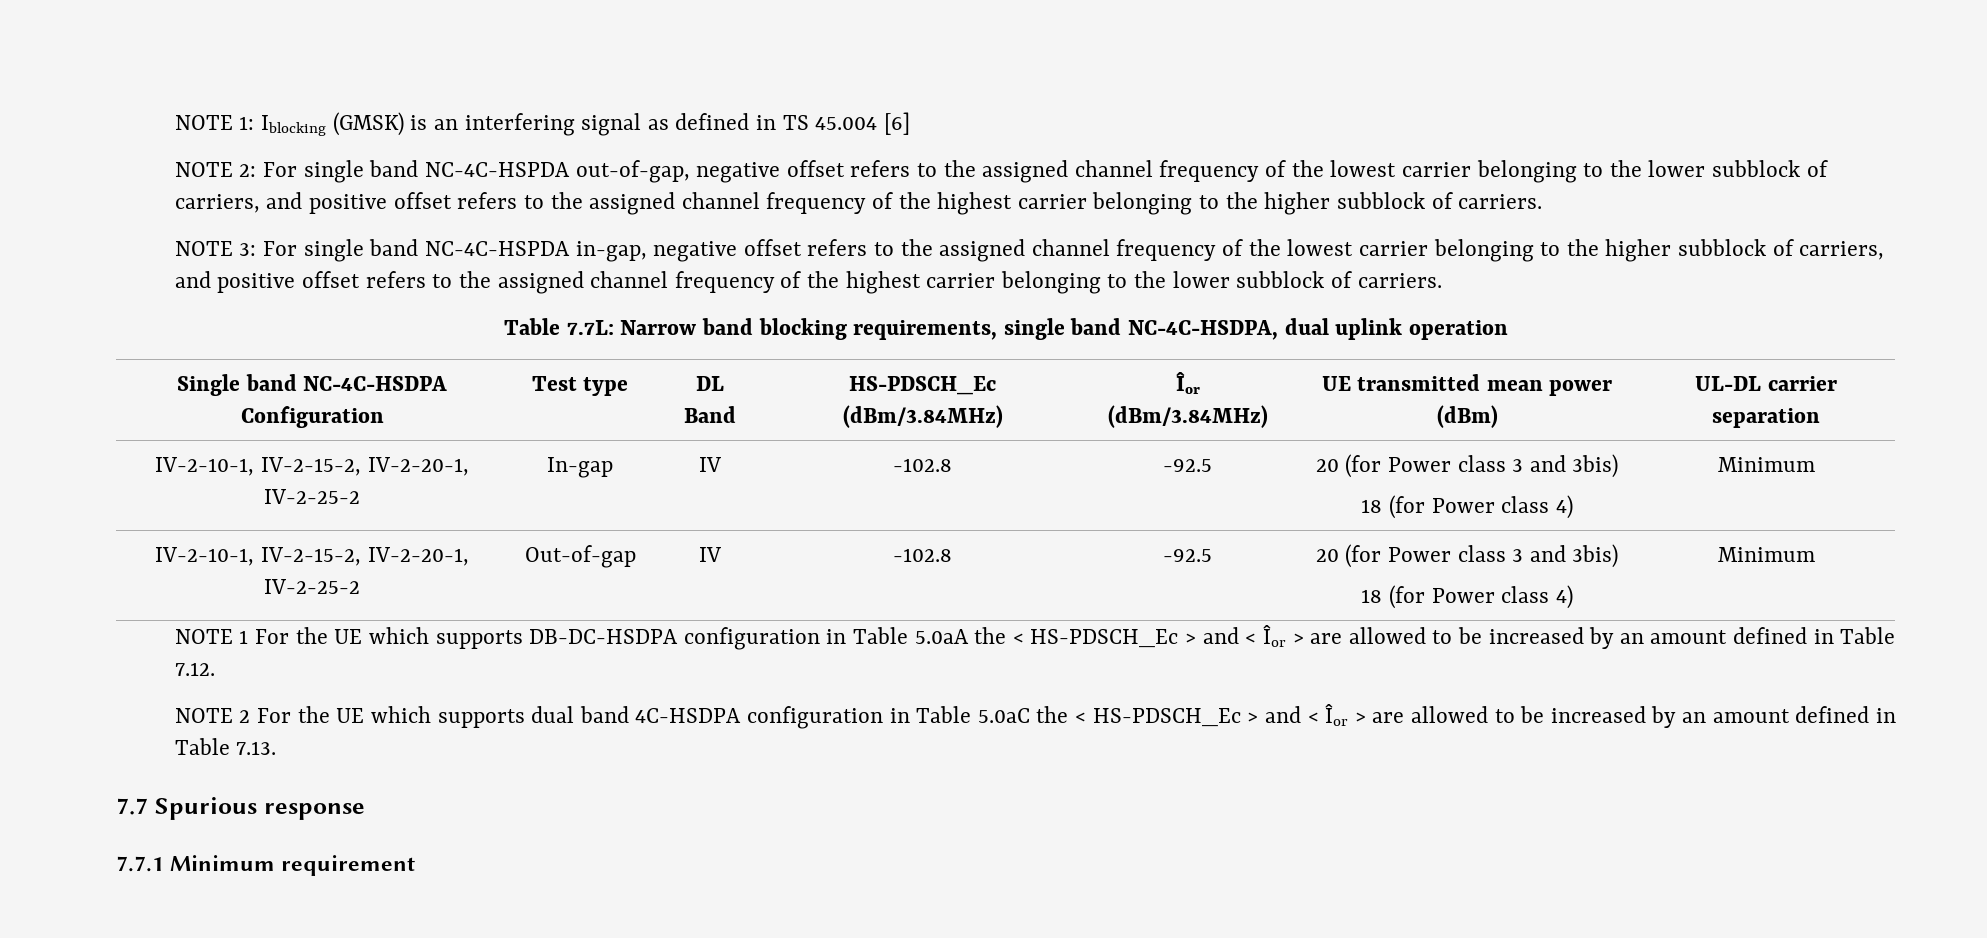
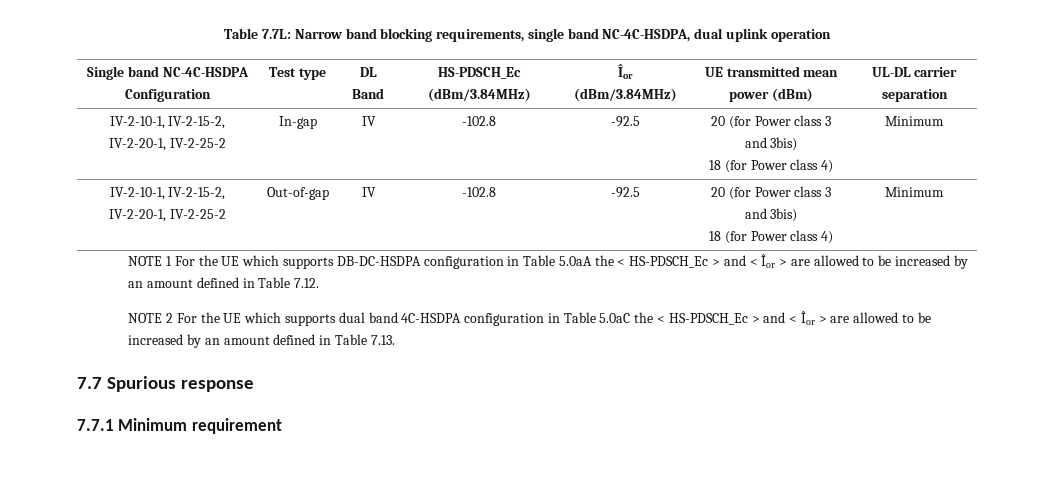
- NOTE 1: Iblocking (GMSK) is an interfering signal as defined in TS 45.004 [6]
- NOTE 2: For single band NC-4C-HSPDA out-of-gap, negative offset refers to the assigned channel frequency of the lowest carrier belonging to the lower subblock of carriers, and positive offset refers to the assigned channel frequency of the highest carrier belonging to the higher subblock of carriers.
- NOTE 3: For single band NC-4C-HSPDA in-gap, negative offset refers to the assigned channel frequency of the lowest carrier belonging to the higher subblock of carriers, and positive offset refers to the assigned channel frequency of the highest carrier belonging to the lower subblock of carriers.

